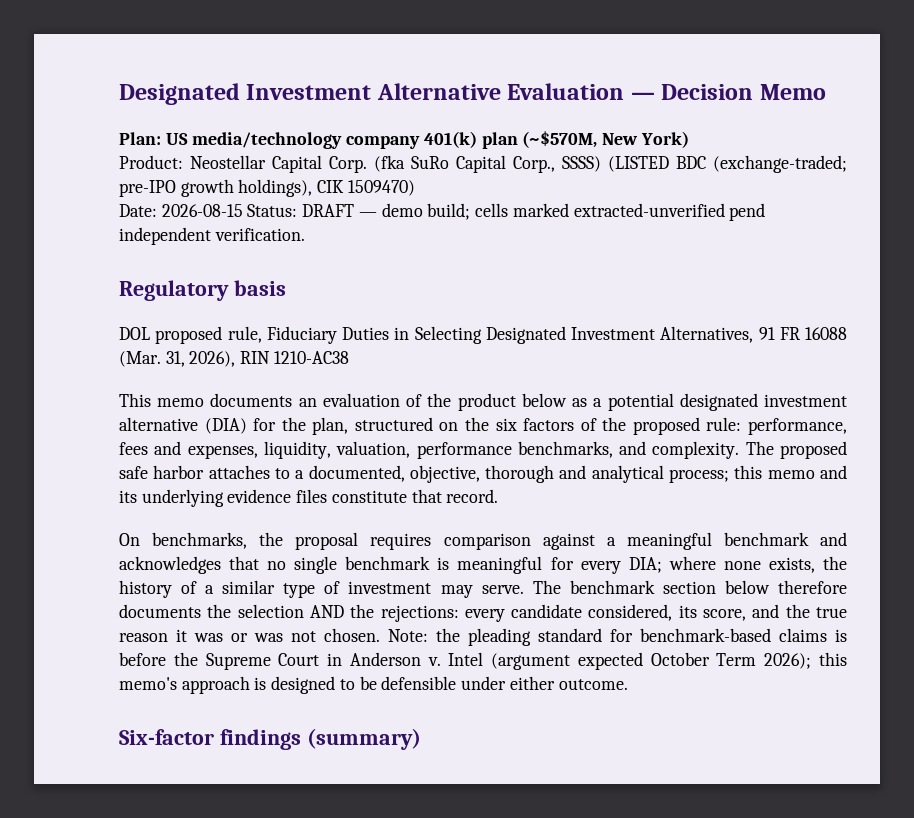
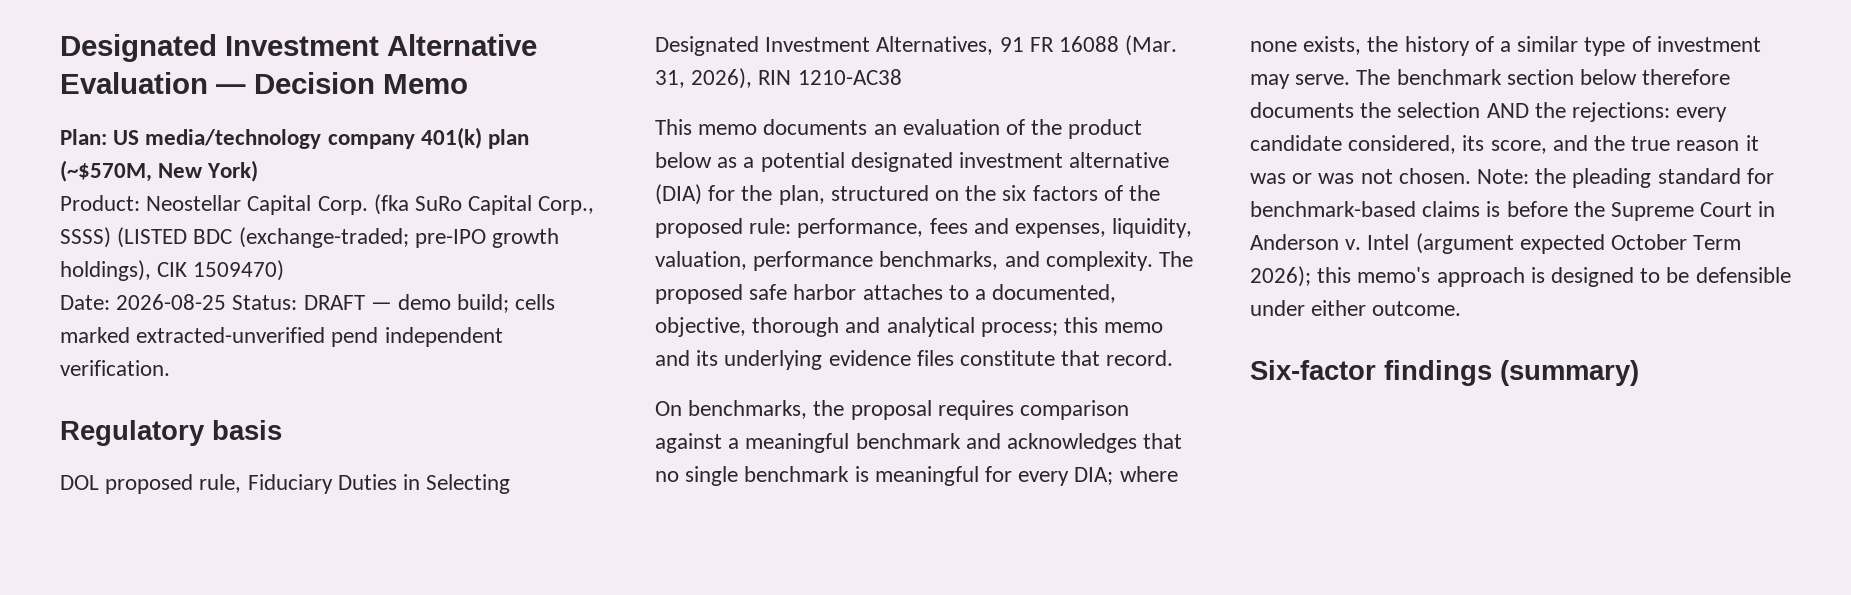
- Date: 2026-08-15 Status: DRAFT — demo build; cells marked extracted-unverified pend independent verification.
+ Date: 2026-08-25 Status: DRAFT — demo build; cells marked extracted-unverified pend independent verification.

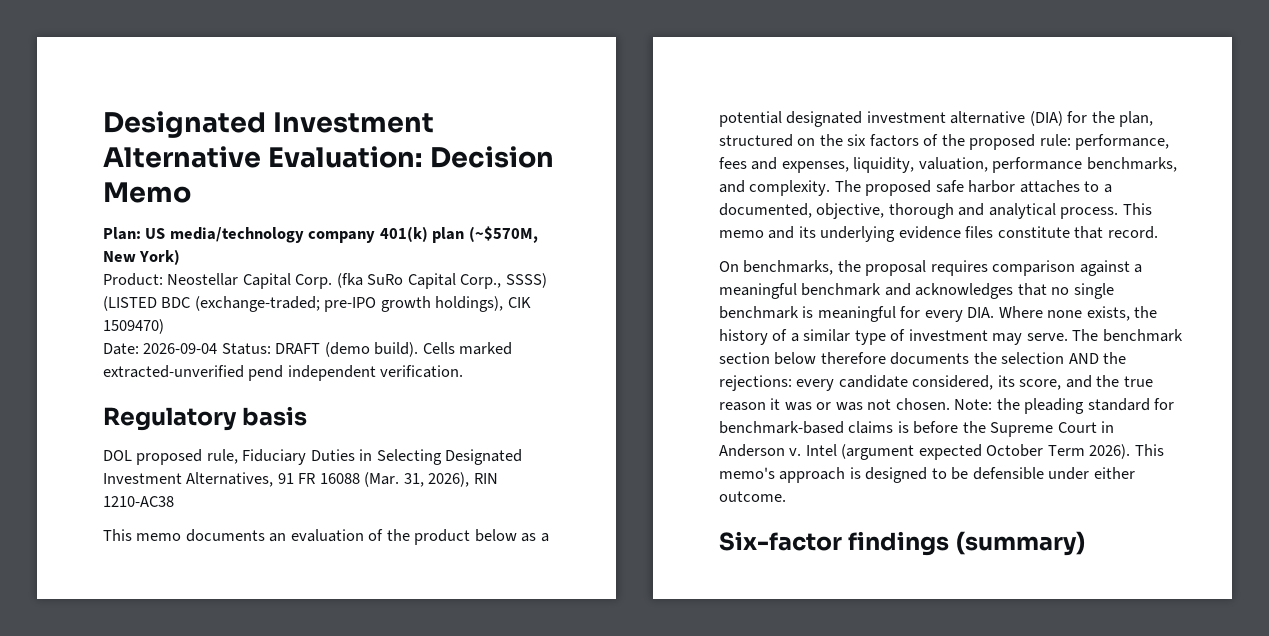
- Designated Investment Alternative Evaluation — Decision Memo
+ Designated Investment Alternative Evaluation: Decision Memo
- Date: 2026-08-25 Status: DRAFT — demo build; cells marked extracted-unverified pend independent verification.
+ Date: 2026-09-04 Status: DRAFT (demo build). Cells marked extracted-unverified pend independent verification.
- The proposed safe harbor attaches to a documented, objective, thorough and analytical process; this memo and its underlying evidence files constitute that record.
+ The proposed safe harbor attaches to a documented, objective, thorough and analytical process. This memo and its underlying evidence files constitute that record.
- On benchmarks, the proposal requires comparison against a meaningful benchmark and acknowledges that no single benchmark is meaningful for every DIA; where none exists, the history of a similar type of investment may serve.
+ On benchmarks, the proposal requires comparison against a meaningful benchmark and acknowledges that no single benchmark is meaningful for every DIA. Where none exists, the history of a similar type of investment may serve.
- Intel (argument expected October Term 2026); this memo's approach is designed to be defensible under either outcome.
+ Intel (argument expected October Term 2026). This memo's approach is designed to be defensible under either outcome.

